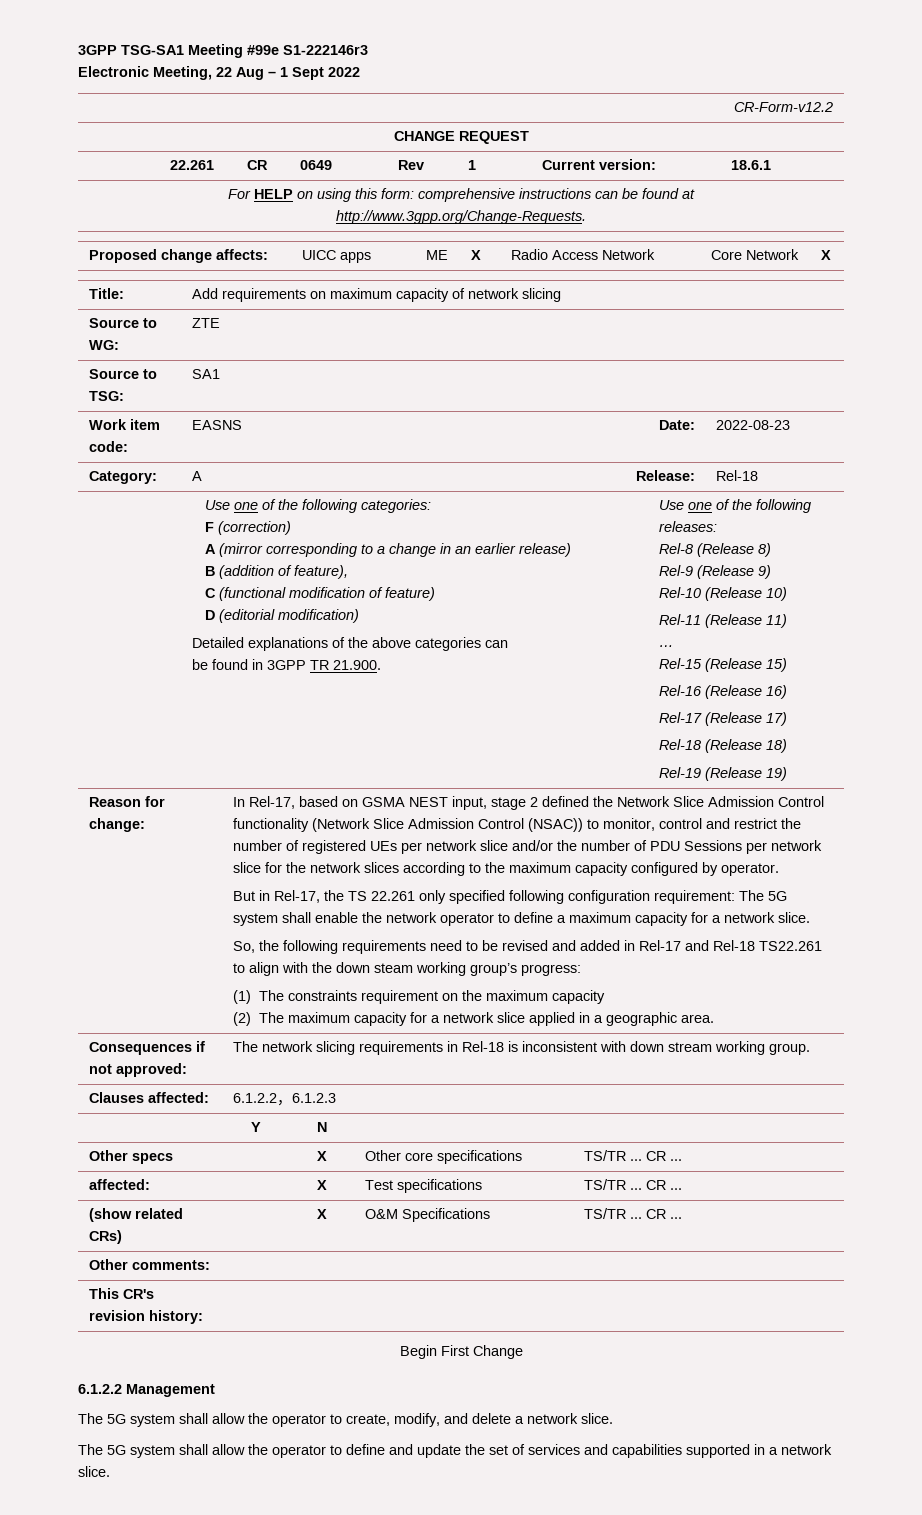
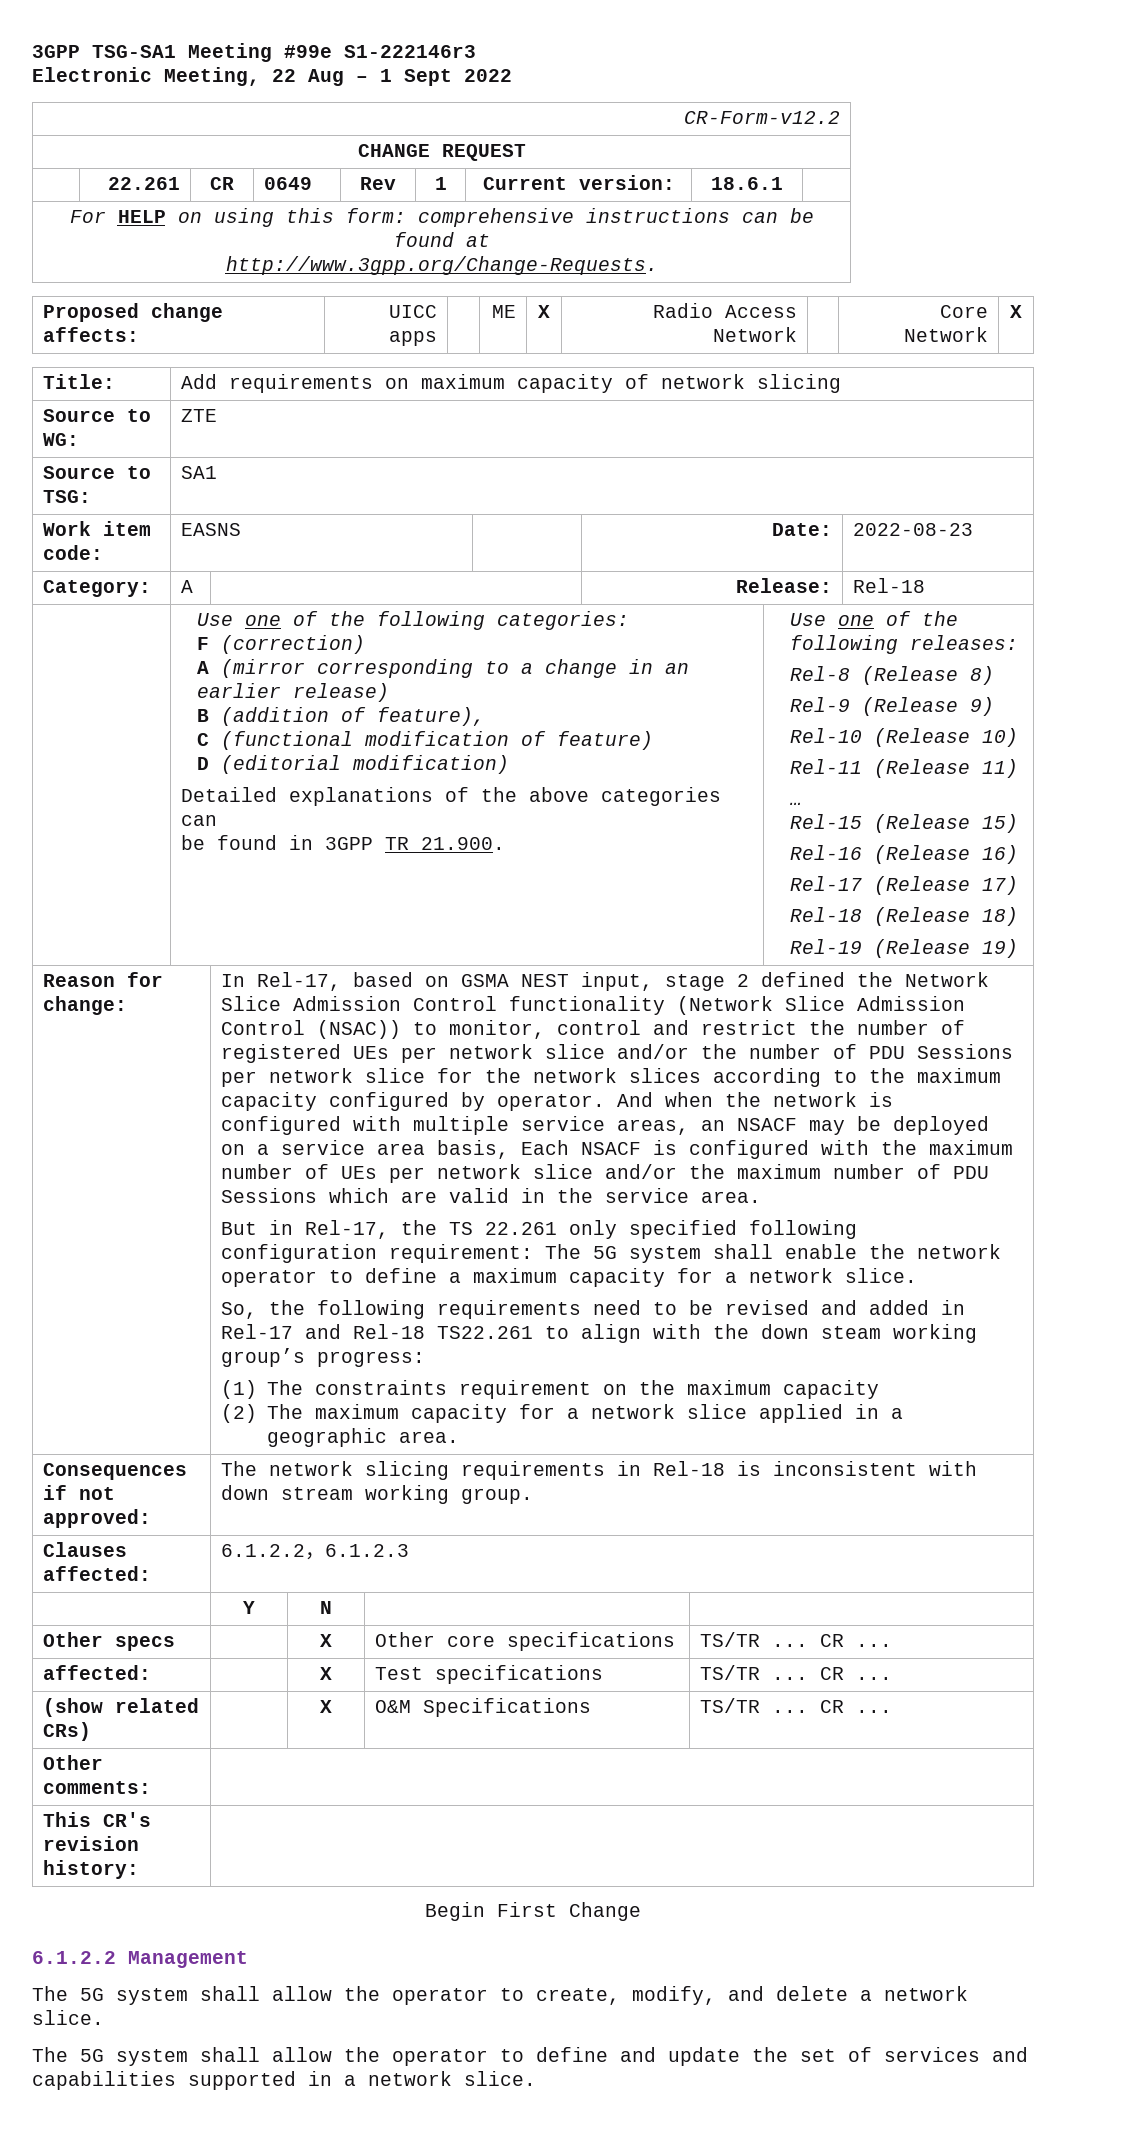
+ And when the network is configured with multiple service areas, an NSACF may be deployed on a service area basis, Each NSACF is configured with the maximum number of UEs per network slice and/or the maximum number of PDU Sessions which are valid in the service area.

